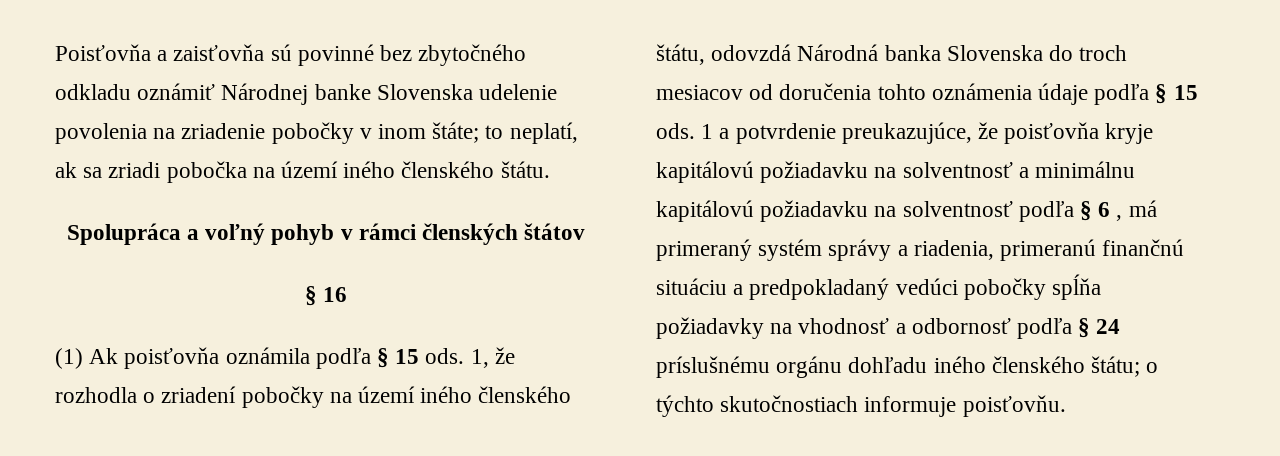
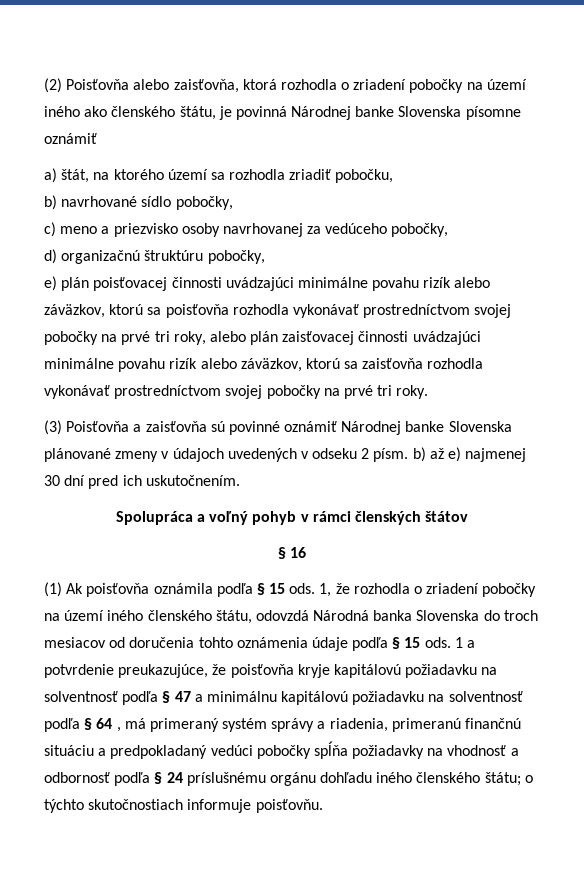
- Poisťovňa a zaisťovňa sú povinné bez zbytočného odkladu oznámiť Národnej banke Slovenska udelenie povolenia na zriadenie pobočky v inom štáte; to neplatí, ak sa zriadi pobočka na území iného členského štátu.
+ (2) Poisťovňa alebo zaisťovňa, ktorá rozhodla o zriadení pobočky na území iného ako členského štátu, je povinná Národnej banke Slovenska písomne oznámiť
+ a) štát, na ktorého území sa rozhodla zriadiť pobočku,
+ b) navrhované sídlo pobočky,
+ c) meno a priezvisko osoby navrhovanej za vedúceho pobočky,
+ d) organizačnú štruktúru pobočky,
+ e) plán poisťovacej činnosti uvádzajúci minimálne povahu rizík alebo záväzkov, ktorú sa poisťovňa rozhodla vykonávať prostredníctvom svojej pobočky na prvé tri roky, alebo plán zaisťovacej činnosti uvádzajúci minimálne povahu rizík alebo záväzkov, ktorú sa zaisťovňa rozhodla vykonávať prostredníctvom svojej pobočky na prvé tri roky.
+ (3) Poisťovňa a zaisťovňa sú povinné oznámiť Národnej banke Slovenska plánované zmeny v údajoch uvedených v odseku 2 písm. b) až e) najmenej 30 dní pred ich uskutočnením.
- 1 a potvrdenie preukazujúce, že poisťovňa kryje kapitálovú požiadavku na solventnosť a minimálnu kapitálovú požiadavku na solventnosť podľa § 6 , má primeraný systém správy a riadenia, primeranú finančnú situáciu a predpokladaný vedúci pobočky spĺňa požiadavky na vhodnosť a odbornosť podľa § 24 príslušnému orgánu dohľadu iného členského štátu; o týchto skutočnostiach informuje poisťovňu.
+ 1 a potvrdenie preukazujúce, že poisťovňa kryje kapitálovú požiadavku na solventnosť podľa § 47 a minimálnu kapitálovú požiadavku na solventnosť podľa § 64 , má primeraný systém správy a riadenia, primeranú finančnú situáciu a predpokladaný vedúci pobočky spĺňa požiadavky na vhodnosť a odbornosť podľa § 24 príslušnému orgánu dohľadu iného členského štátu; o týchto skutočnostiach informuje poisťovňu.

